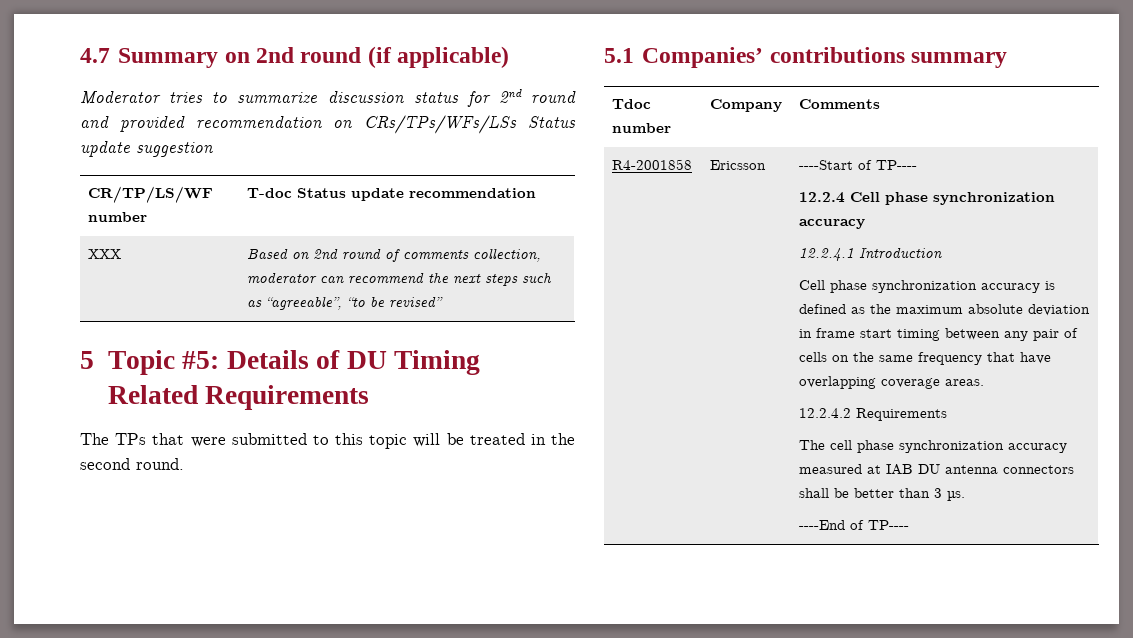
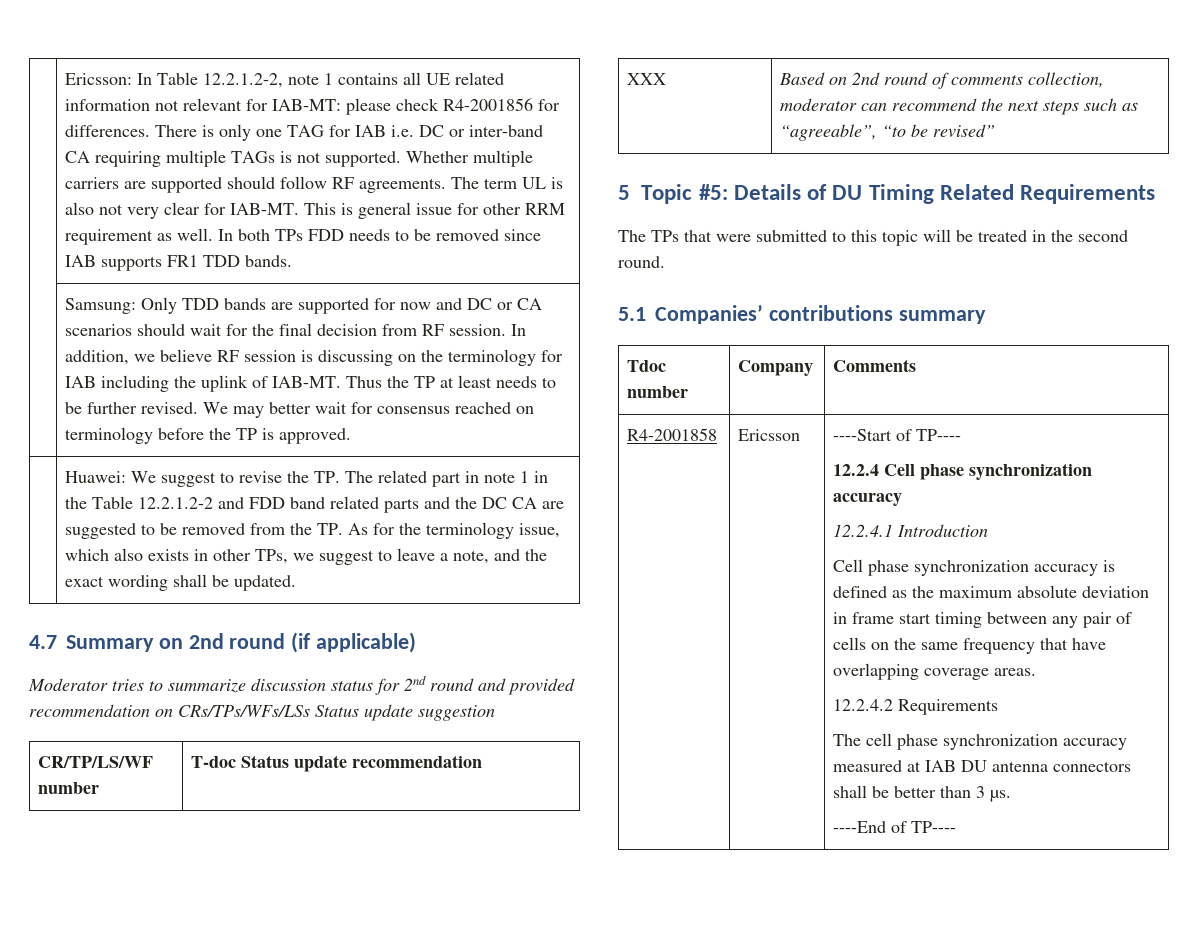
+ Ericsson: In Table 12.2.1.2-2, note 1 contains all UE related information not relevant for IAB-MT: please check R4-2001856 for differences. There is only one TAG for IAB i.e. DC or inter-band CA requiring multiple TAGs is not supported. Whether multiple carriers are supported should follow RF agreements. The term UL is also not very clear for IAB-MT. This is general issue for other RRM requirement as well. In both TPs FDD needs to be removed since IAB supports FR1 TDD bands.
+ | Samsung: Only TDD bands are supported for now and DC or CA scenarios should wait for the final decision from RF session. In addition, we believe RF session is discussing on the terminology for IAB including the uplink of IAB-MT. Thus the TP at least needs to be further revised. We may better wait for consensus reached on terminology before the TP is approved.
+ | Huawei: We suggest to revise the TP. The related part in note 1 in the Table 12.2.1.2-2 and FDD band related parts and the DC CA are suggested to be removed from the TP. As for the terminology issue, which also exists in other TPs, we suggest to leave a note, and the exact wording shall be updated.

